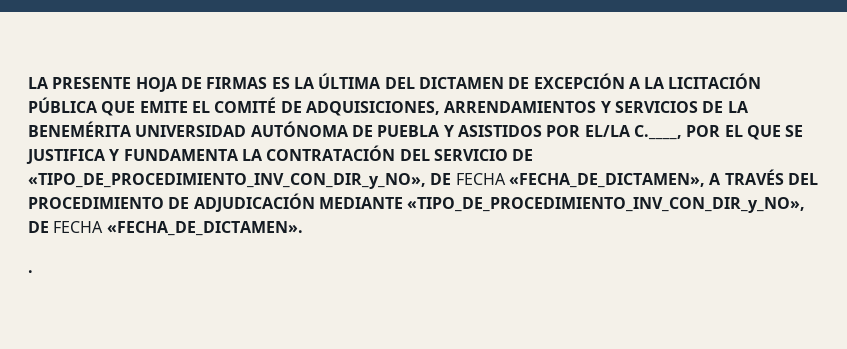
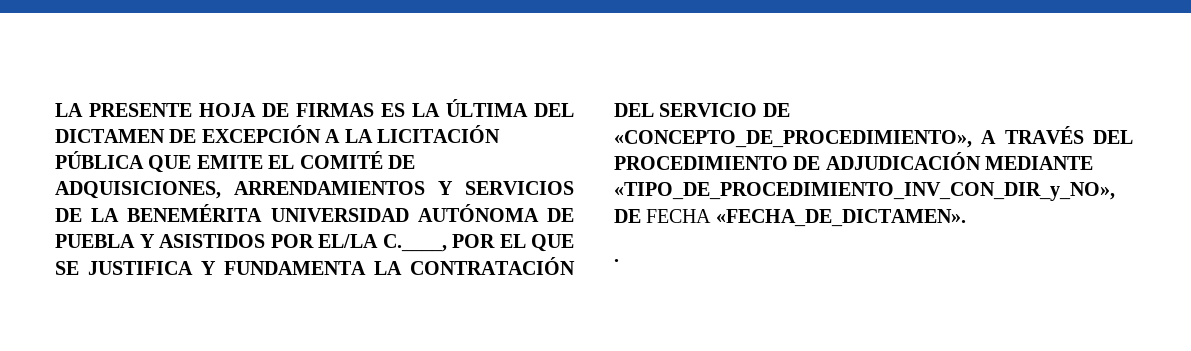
- LA PRESENTE HOJA DE FIRMAS ES LA ÚLTIMA DEL DICTAMEN DE EXCEPCIÓN A LA LICITACIÓN PÚBLICA QUE EMITE EL COMITÉ DE ADQUISICIONES, ARRENDAMIENTOS Y SERVICIOS DE LA BENEMÉRITA UNIVERSIDAD AUTÓNOMA DE PUEBLA Y ASISTIDOS POR EL/LA C.____, POR EL QUE SE JUSTIFICA Y FUNDAMENTA LA CONTRATACIÓN DEL SERVICIO DE «TIPO_DE_PROCEDIMIENTO_INV_CON_DIR_y_NO», DE FECHA «FECHA_DE_DICTAMEN», A TRAVÉS DEL PROCEDIMIENTO DE ADJUDICACIÓN MEDIANTE «TIPO_DE_PROCEDIMIENTO_INV_CON_DIR_y_NO», DE FECHA «FECHA_DE_DICTAMEN».
+ LA PRESENTE HOJA DE FIRMAS ES LA ÚLTIMA DEL DICTAMEN DE EXCEPCIÓN A LA LICITACIÓN PÚBLICA QUE EMITE EL COMITÉ DE ADQUISICIONES, ARRENDAMIENTOS Y SERVICIOS DE LA BENEMÉRITA UNIVERSIDAD AUTÓNOMA DE PUEBLA Y ASISTIDOS POR EL/LA C.____, POR EL QUE SE JUSTIFICA Y FUNDAMENTA LA CONTRATACIÓN DEL SERVICIO DE «CONCEPTO_DE_PROCEDIMIENTO», A TRAVÉS DEL PROCEDIMIENTO DE ADJUDICACIÓN MEDIANTE «TIPO_DE_PROCEDIMIENTO_INV_CON_DIR_y_NO», DE FECHA «FECHA_DE_DICTAMEN».

